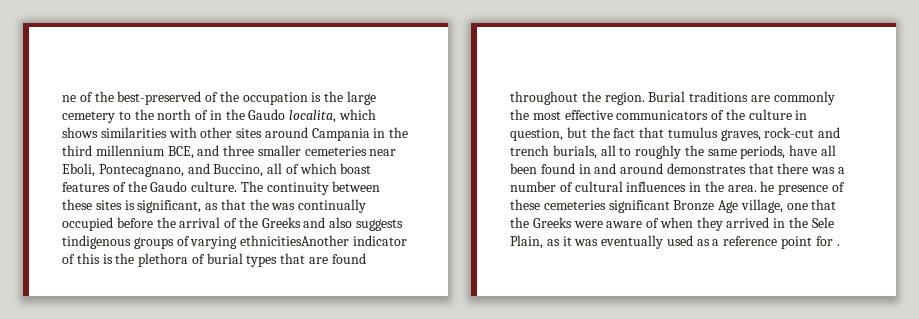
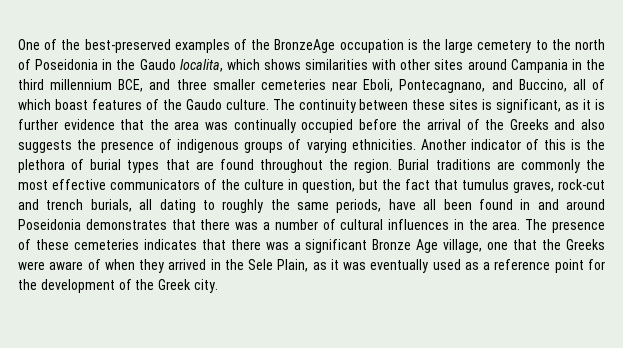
- ne of the best-preserved of the occupation is the large cemetery to the north of in the Gaudo localita, which shows similarities with other sites around Campania in the third millennium BCE, and three smaller cemeteries near Eboli, Pontecagnano, and Buccino, all of which boast features of the Gaudo culture.
+ One of the best-preserved examples of the BronzeAge occupation is the large cemetery to the north of Poseidonia in the Gaudo localita, which shows similarities with other sites around Campania in the third millennium BCE, and three smaller cemeteries near Eboli, Pontecagnano, and Buccino, all of which boast features of the Gaudo culture.
- The continuity between these sites is significant, as that the was continually occupied before the arrival of the Greeks and also suggests tindigenous groups of varying ethnicitiesAnother indicator of this is the plethora of burial types that are found throughout the region.
+ The continuity between these sites is significant, as it is further evidence that the area was continually occupied before the arrival of the Greeks and also suggests the presence of indigenous groups of varying ethnicities. Another indicator of this is the plethora of burial types that are found throughout the region.
- Burial traditions are commonly the most effective communicators of the culture in question, but the fact that tumulus graves, rock-cut and trench burials, all to roughly the same periods, have all been found in and around demonstrates that there was a number of cultural influences in the area. he presence of these cemeteries significant Bronze Age village, one that the Greeks were aware of when they arrived in the Sele Plain, as it was eventually used as a reference point for .
+ Burial traditions are commonly the most effective communicators of the culture in question, but the fact that tumulus graves, rock-cut and trench burials, all dating to roughly the same periods, have all been found in and around Poseidonia demonstrates that there was a number of cultural influences in the area. The presence of these cemeteries indicates that there was a significant Bronze Age village, one that the Greeks were aware of when they arrived in the Sele Plain, as it was eventually used as a reference point for the development of the Greek city.

